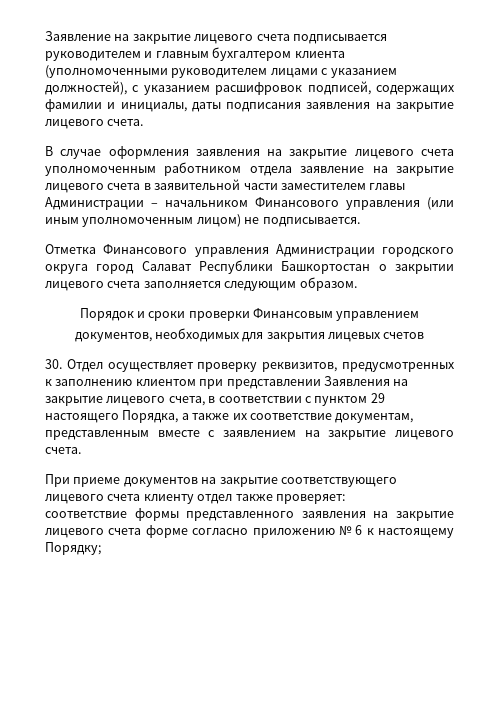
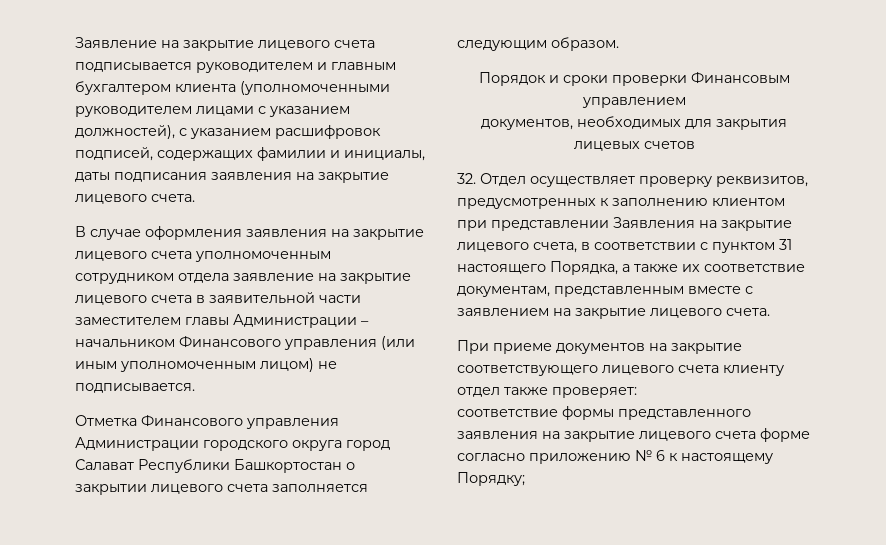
- В случае оформления заявления на закрытие лицевого счета уполномоченным работником отдела заявление на закрытие лицевого счета в заявительной части заместителем главы Администрации – начальником Финансового управления (или иным уполномоченным лицом) не подписывается.
+ В случае оформления заявления на закрытие лицевого счета уполномоченным сотрудником отдела заявление на закрытие лицевого счета в заявительной части заместителем главы Администрации – начальником Финансового управления (или иным уполномоченным лицом) не подписывается.
- 30. Отдел осуществляет проверку реквизитов, предусмотренных к заполнению клиентом при представлении Заявления на закрытие лицевого счета, в соответствии с пунктом 29 настоящего Порядка, а также их соответствие документам, представленным вместе с заявлением на закрытие лицевого счета.
+ 32. Отдел осуществляет проверку реквизитов, предусмотренных к заполнению клиентом при представлении Заявления на закрытие лицевого счета, в соответствии с пунктом 31 настоящего Порядка, а также их соответствие документам, представленным вместе с заявлением на закрытие лицевого счета.

